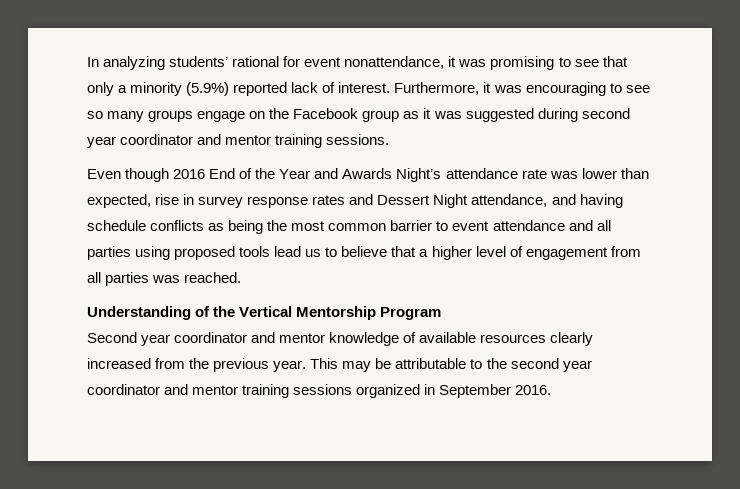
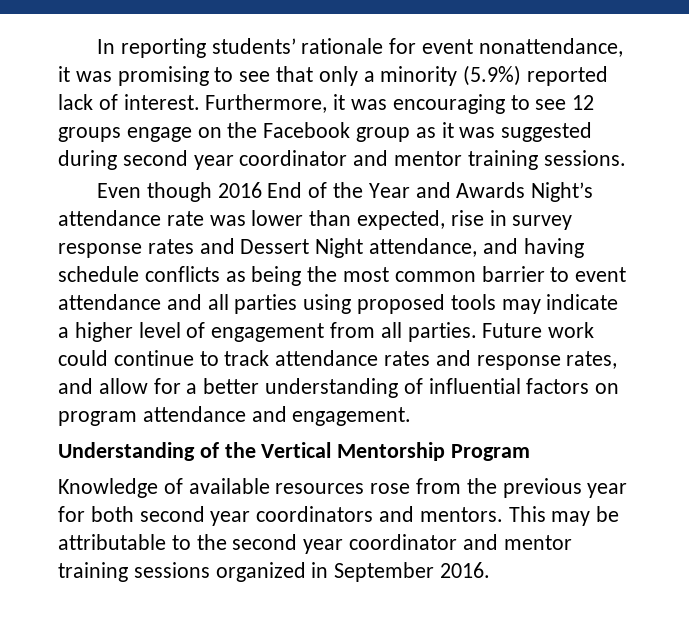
- In analyzing students’ rational for event nonattendance, it was promising to see that only a minority (5.9%) reported lack of interest.
+ In reporting students’ rationale for event nonattendance, it was promising to see that only a minority (5.9%) reported lack of interest.
- Furthermore, it was encouraging to see so many groups engage on the Facebook group as it was suggested during second year coordinator and mentor training sessions.
+ Furthermore, it was encouraging to see 12 groups engage on the Facebook group as it was suggested during second year coordinator and mentor training sessions.
- Even though 2016 End of the Year and Awards Night’s attendance rate was lower than expected, rise in survey response rates and Dessert Night attendance, and having schedule conflicts as being the most common barrier to event attendance and all parties using proposed tools lead us to believe that a higher level of engagement from all parties was reached.
+ Even though 2016 End of the Year and Awards Night’s attendance rate was lower than expected, rise in survey response rates and Dessert Night attendance, and having schedule conflicts as being the most common barrier to event attendance and all parties using proposed tools may indicate a higher level of engagement from all parties. Future work could continue to track attendance rates and response rates, and allow for a better understanding of influential factors on program attendance and engagement.
- Second year coordinator and mentor knowledge of available resources clearly increased from the previous year.
+ Knowledge of available resources rose from the previous year for both second year coordinators and mentors.

